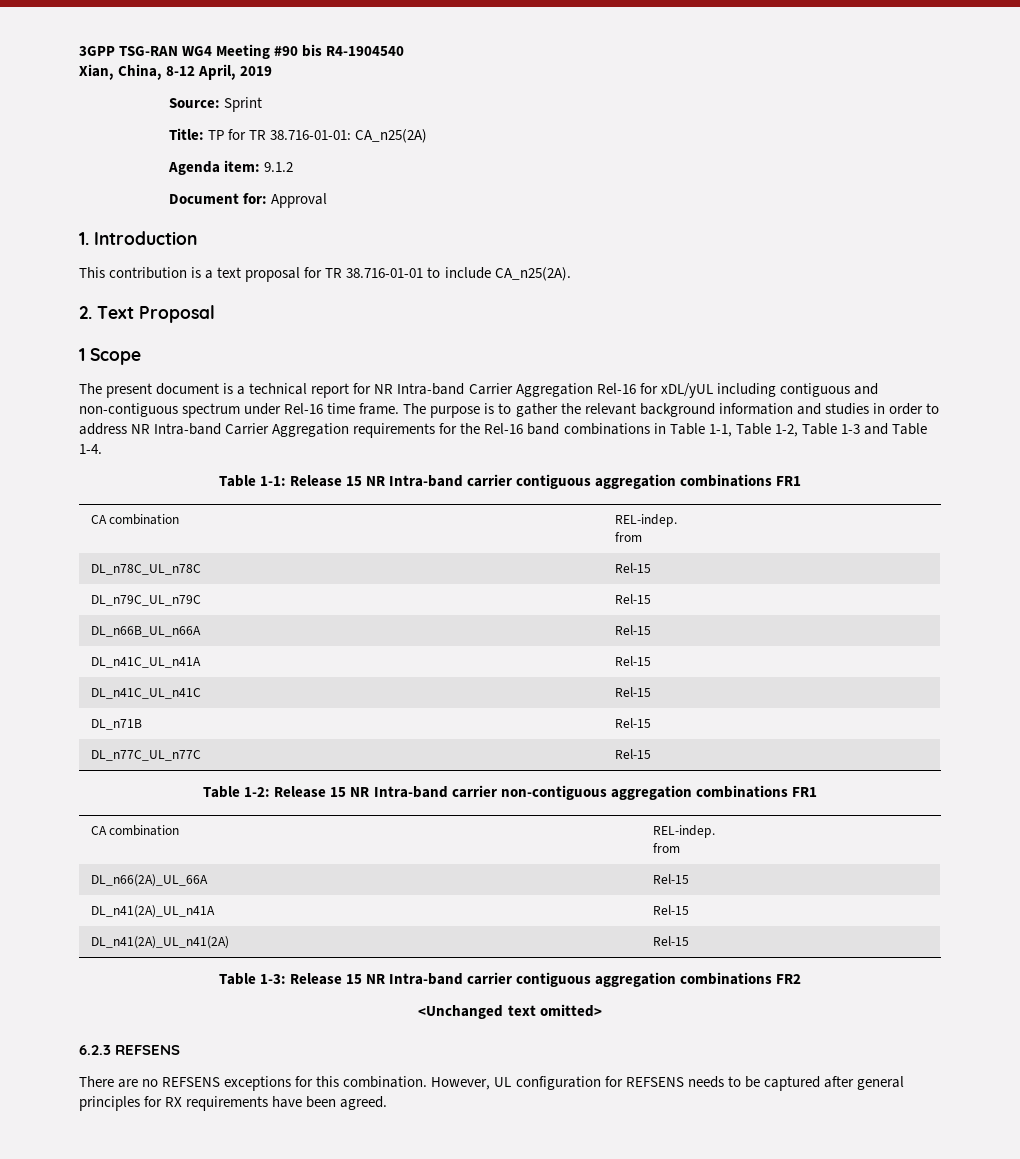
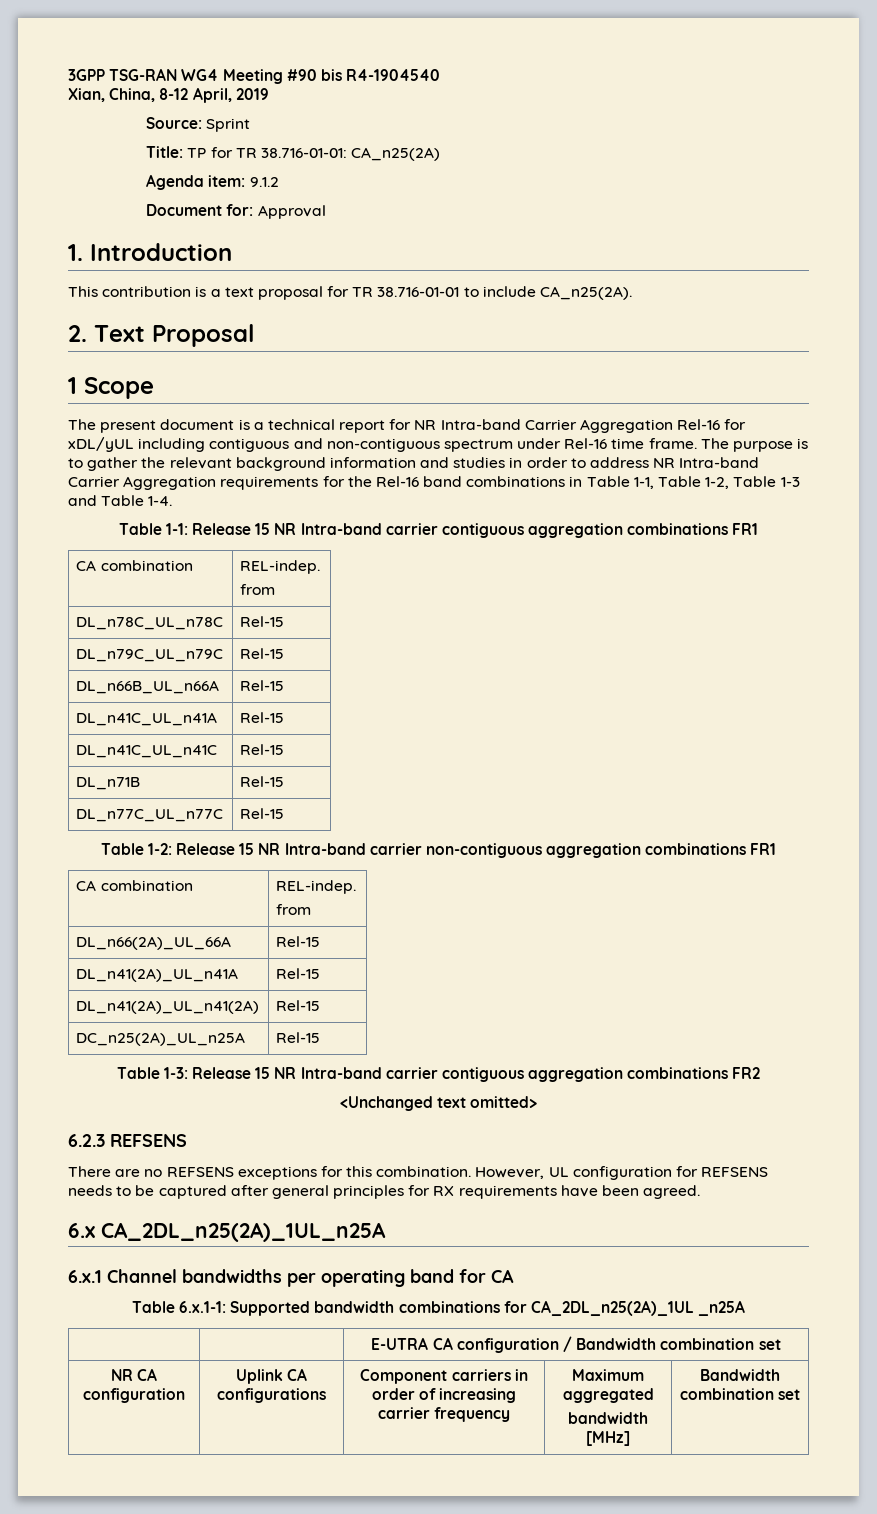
+ DC_n25(2A)_UL_n25A | Rel-15
+ 6.x CA_2DL_n25(2A)_1UL_n25A
+ 6.x.1 Channel bandwidths per operating band for CA
+ Table 6.x.1-1: Supported bandwidth combinations for CA_2DL_n25(2A)_1UL _n25A
+ | | E-UTRA CA configuration / Bandwidth combination set
+ NR CA configuration | Uplink CA configurations | Component carriers in order of increasing carrier frequency | Maximum aggregated
+ bandwidth [MHz] | Bandwidth combination set

